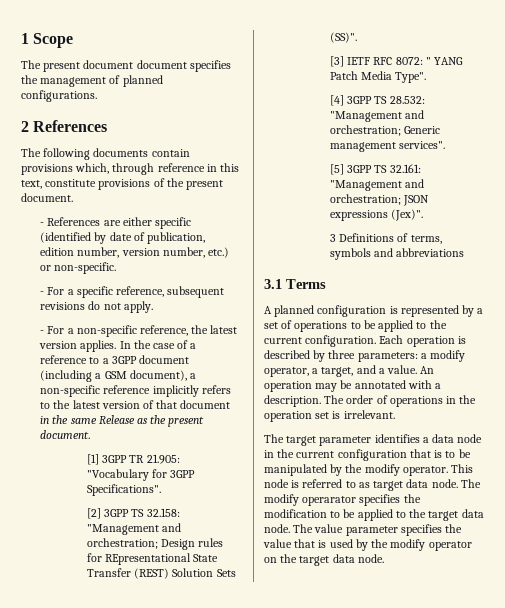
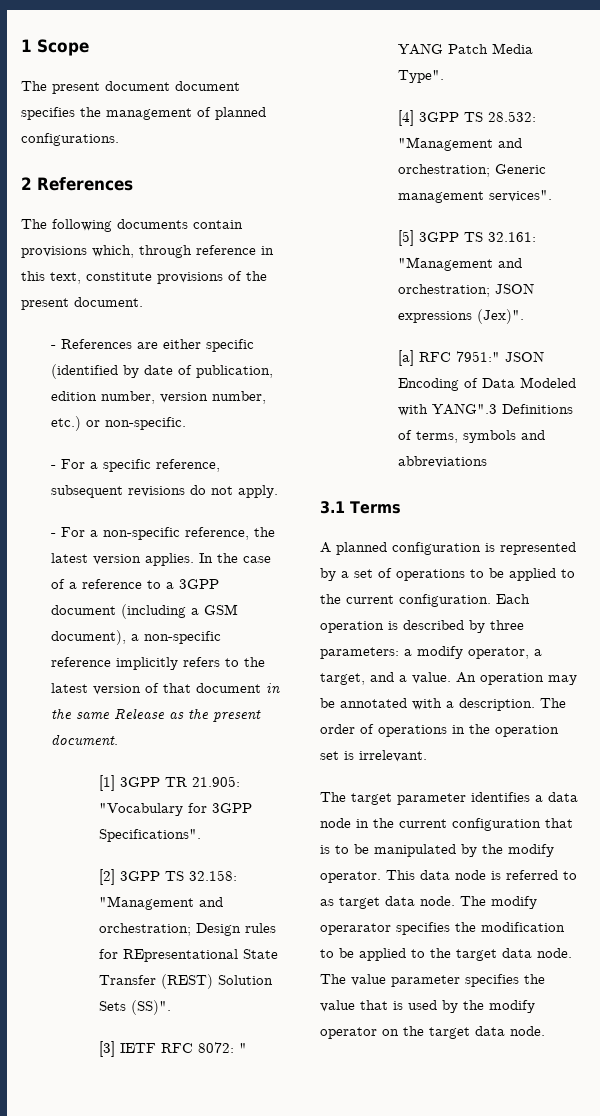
- 3 Definitions of terms, symbols and abbreviations
+ [a] RFC 7951:" JSON Encoding of Data Modeled with YANG".3 Definitions of terms, symbols and abbreviations
- This node is referred to as target data node.
+ This data node is referred to as target data node.

